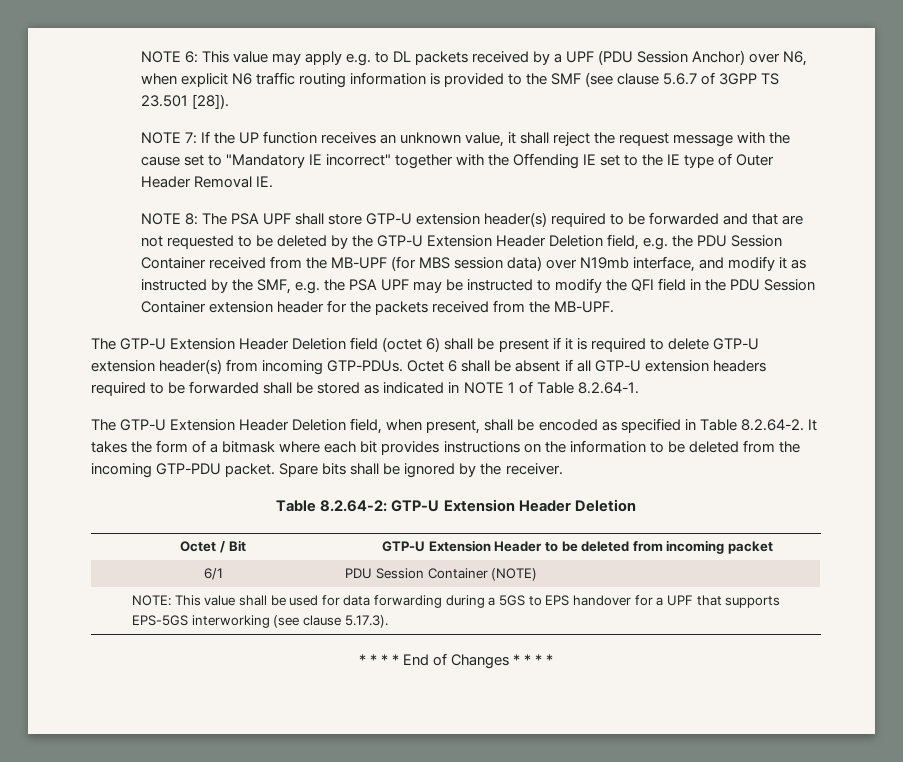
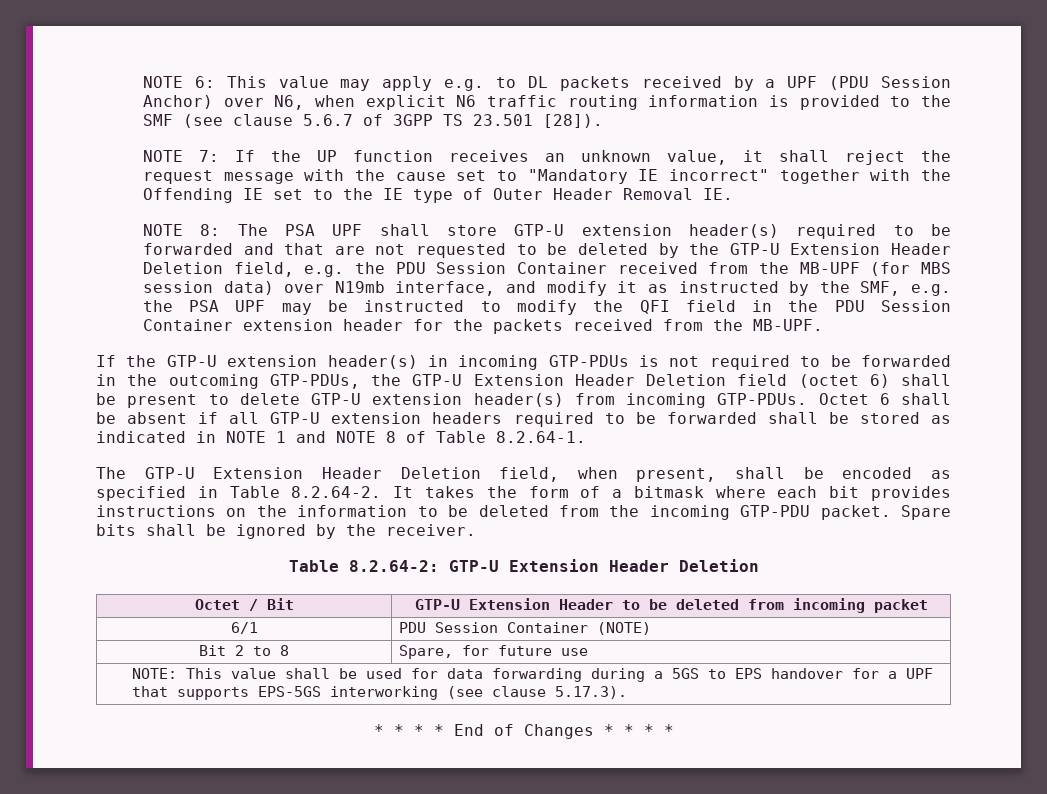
- The GTP-U Extension Header Deletion field (octet 6) shall be present if it is required to delete GTP-U extension header(s) from incoming GTP-PDUs.
+ If the GTP-U extension header(s) in incoming GTP-PDUs is not required to be forwarded in the outcoming GTP-PDUs, the GTP-U Extension Header Deletion field (octet 6) shall be present to delete GTP-U extension header(s) from incoming GTP-PDUs.
- Octet 6 shall be absent if all GTP-U extension headers required to be forwarded shall be stored as indicated in NOTE 1 of Table 8.2.64-1.
+ Octet 6 shall be absent if all GTP-U extension headers required to be forwarded shall be stored as indicated in NOTE 1 and NOTE 8 of Table 8.2.64-1.
+ Bit 2 to 8 | Spare, for future use

